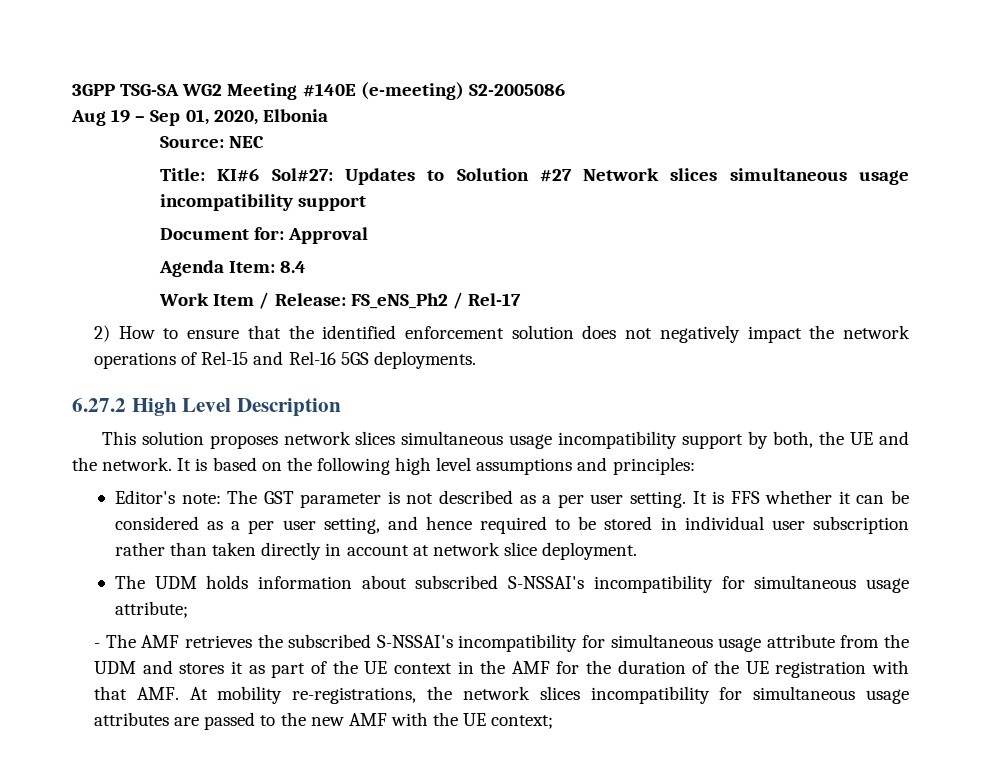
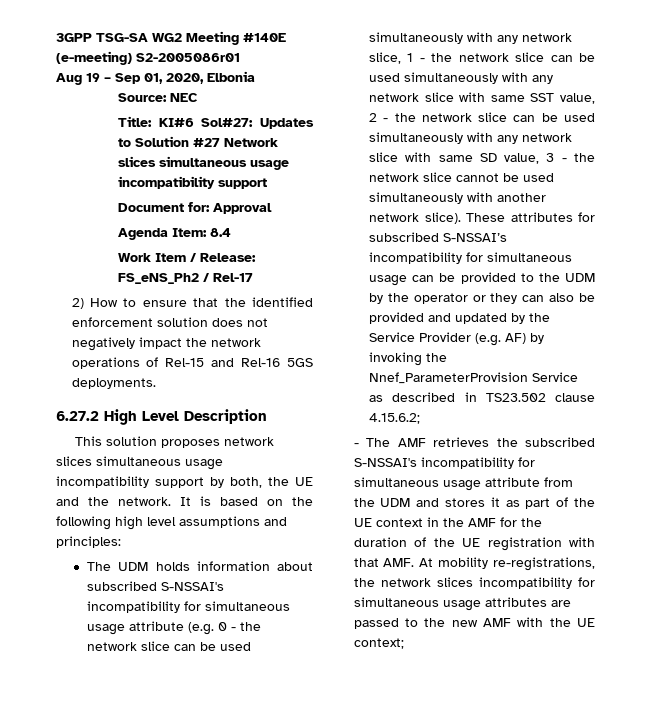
- 3GPP TSG-SA WG2 Meeting #140E (e-meeting) S2-2005086
+ 3GPP TSG-SA WG2 Meeting #140E (e-meeting) S2-2005086r01
- Editor's note: The GST parameter is not described as a per user setting. It is FFS whether it can be considered as a per user setting, and hence required to be stored in individual user subscription rather than taken directly in account at network slice deployment.
- The UDM holds information about subscribed S-NSSAI's incompatibility for simultaneous usage attribute;
+ The UDM holds information about subscribed S-NSSAI's incompatibility for simultaneous usage attribute (e.g. 0 - the network slice can be used simultaneously with any network slice, 1 - the network slice can be used simultaneously with any network slice with same SST value, 2 - the network slice can be used simultaneously with any network slice with same SD value, 3 - the network slice cannot be used simultaneously with another network slice). These attributes for subscribed S-NSSAI’s incompatibility for simultaneous usage can be provided to the UDM by the operator or they can also be provided and updated by the Service Provider (e.g. AF) by invoking the Nnef_ParameterProvision Service as described in TS23.502 clause 4.15.6.2;

